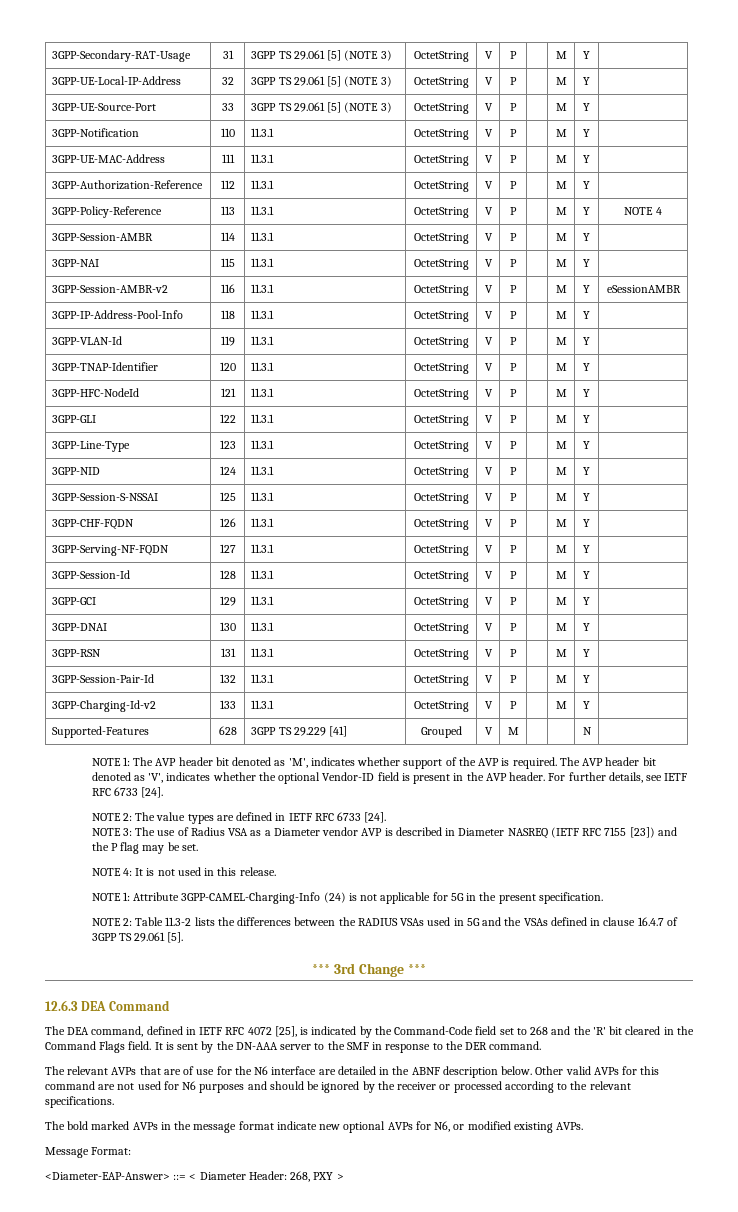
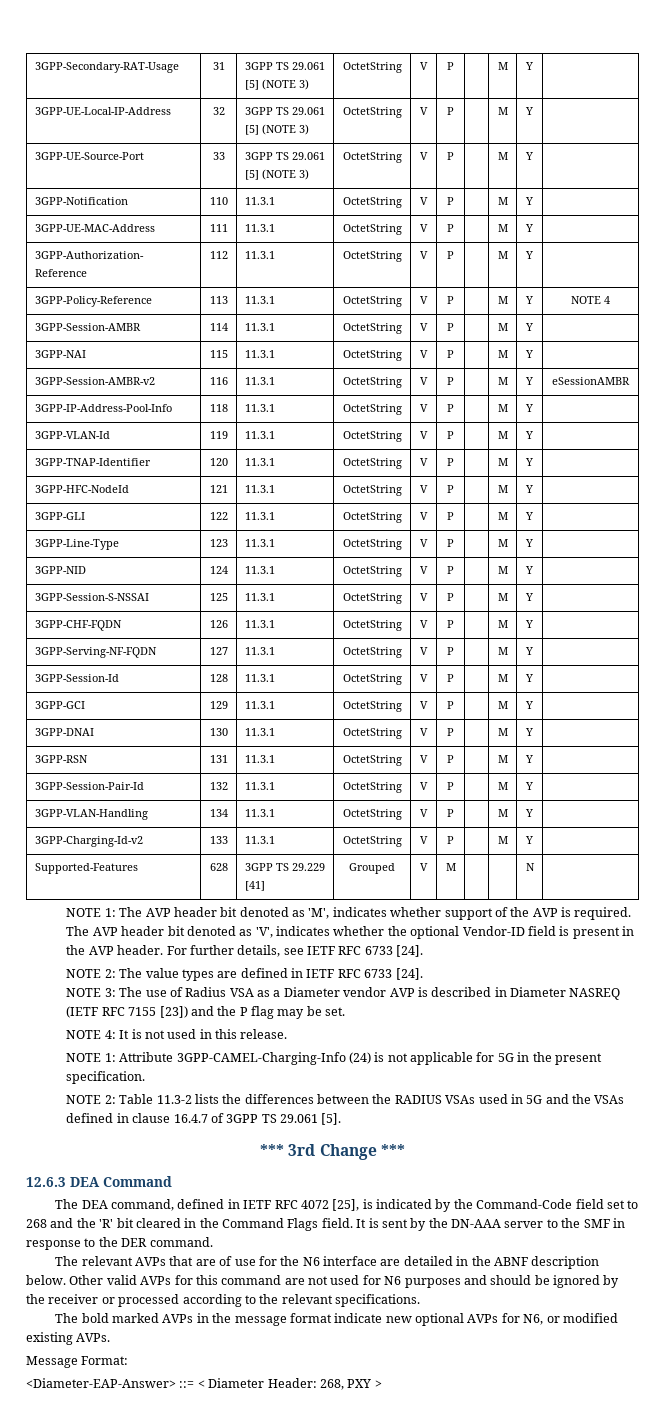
+ 3GPP-VLAN-Handling | 134 | 11.3.1 | OctetString | V | P | | M | Y |

